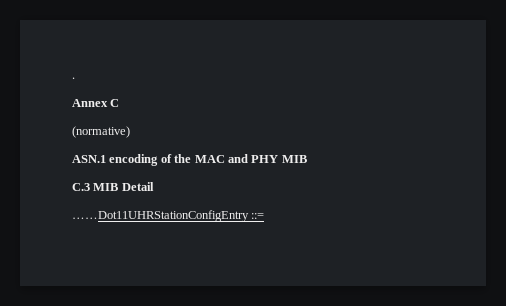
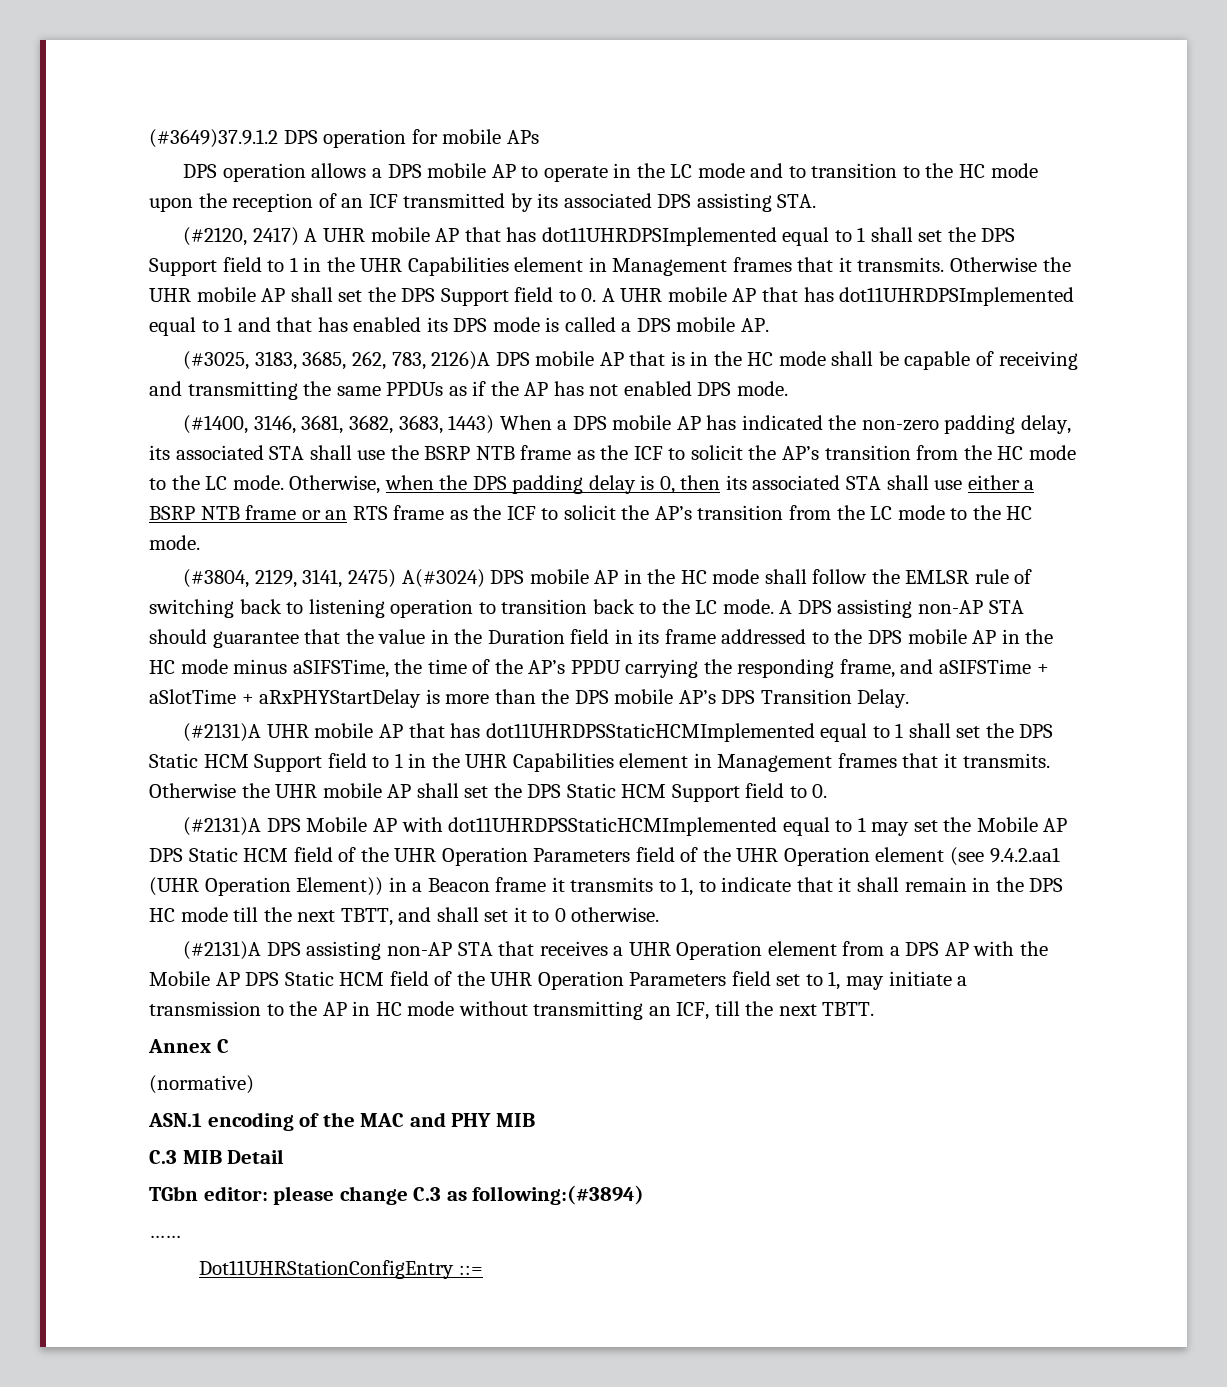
- .
+ (#3649)37.9.1.2 DPS operation for mobile APs
+ DPS operation allows a DPS mobile AP to operate in the LC mode and to transition to the HC mode upon the reception of an ICF transmitted by its associated DPS assisting STA.
+ (#2120, 2417) A UHR mobile AP that has dot11UHRDPSImplemented equal to 1 shall set the DPS Support field to 1 in the UHR Capabilities element in Management frames that it transmits. Otherwise the UHR mobile AP shall set the DPS Support field to 0. A UHR mobile AP that has dot11UHRDPSImplemented equal to 1 and that has enabled its DPS mode is called a DPS mobile AP.
+ (#3025, 3183, 3685, 262, 783, 2126)A DPS mobile AP that is in the HC mode shall be capable of receiving and transmitting the same PPDUs as if the AP has not enabled DPS mode.
+ (#1400, 3146, 3681, 3682, 3683, 1443) When a DPS mobile AP has indicated the non-zero padding delay, its associated STA shall use the BSRP NTB frame as the ICF to solicit the AP’s transition from the HC mode to the LC mode. Otherwise, when the DPS padding delay is 0, then its associated STA shall use either a BSRP NTB frame or an RTS frame as the ICF to solicit the AP’s transition from the LC mode to the HC mode.
+ (#3804, 2129, 3141, 2475) A(#3024) DPS mobile AP in the HC mode shall follow the EMLSR rule of switching back to listening operation to transition back to the LC mode. A DPS assisting non-AP STA should guarantee that the value in the Duration field in its frame addressed to the DPS mobile AP in the HC mode minus aSIFSTime, the time of the AP’s PPDU carrying the responding frame, and aSIFSTime + aSlotTime + aRxPHYStartDelay is more than the DPS mobile AP’s DPS Transition Delay.
+ (#2131)A UHR mobile AP that has dot11UHRDPSStaticHCMImplemented equal to 1 shall set the DPS Static HCM Support field to 1 in the UHR Capabilities element in Management frames that it transmits. Otherwise the UHR mobile AP shall set the DPS Static HCM Support field to 0.
+ (#2131)A DPS Mobile AP with dot11UHRDPSStaticHCMImplemented equal to 1 may set the Mobile AP DPS Static HCM field of the UHR Operation Parameters field of the UHR Operation element (see 9.4.2.aa1 (UHR Operation Element)) in a Beacon frame it transmits to 1, to indicate that it shall remain in the DPS HC mode till the next TBTT, and shall set it to 0 otherwise.
+ (#2131)A DPS assisting non-AP STA that receives a UHR Operation element from a DPS AP with the Mobile AP DPS Static HCM field of the UHR Operation Parameters field set to 1, may initiate a transmission to the AP in HC mode without transmitting an ICF, till the next TBTT.
- ……Dot11UHRStationConfigEntry ::=
+ TGbn editor: please change C.3 as following:(#3894)
+ ……
+ Dot11UHRStationConfigEntry ::=

